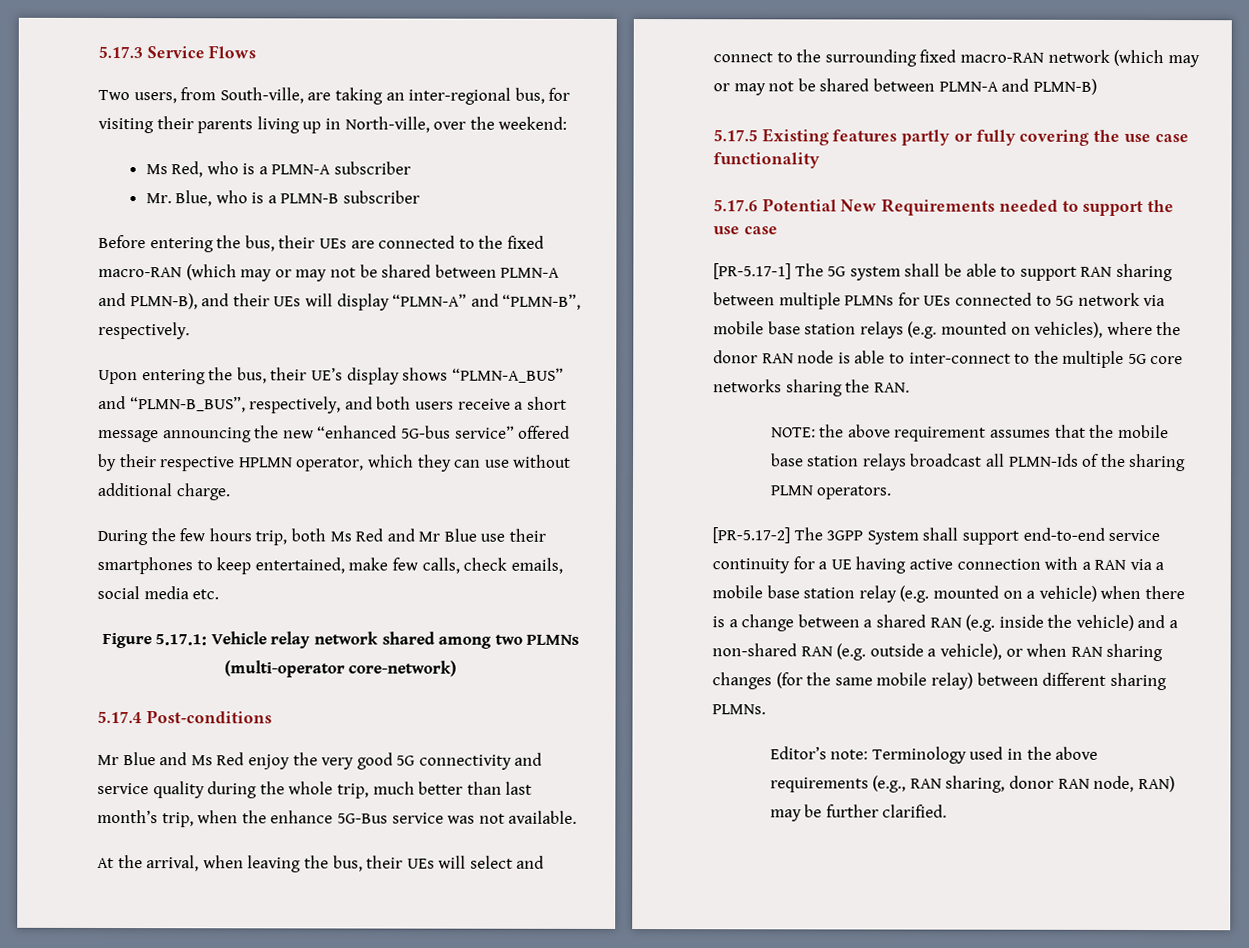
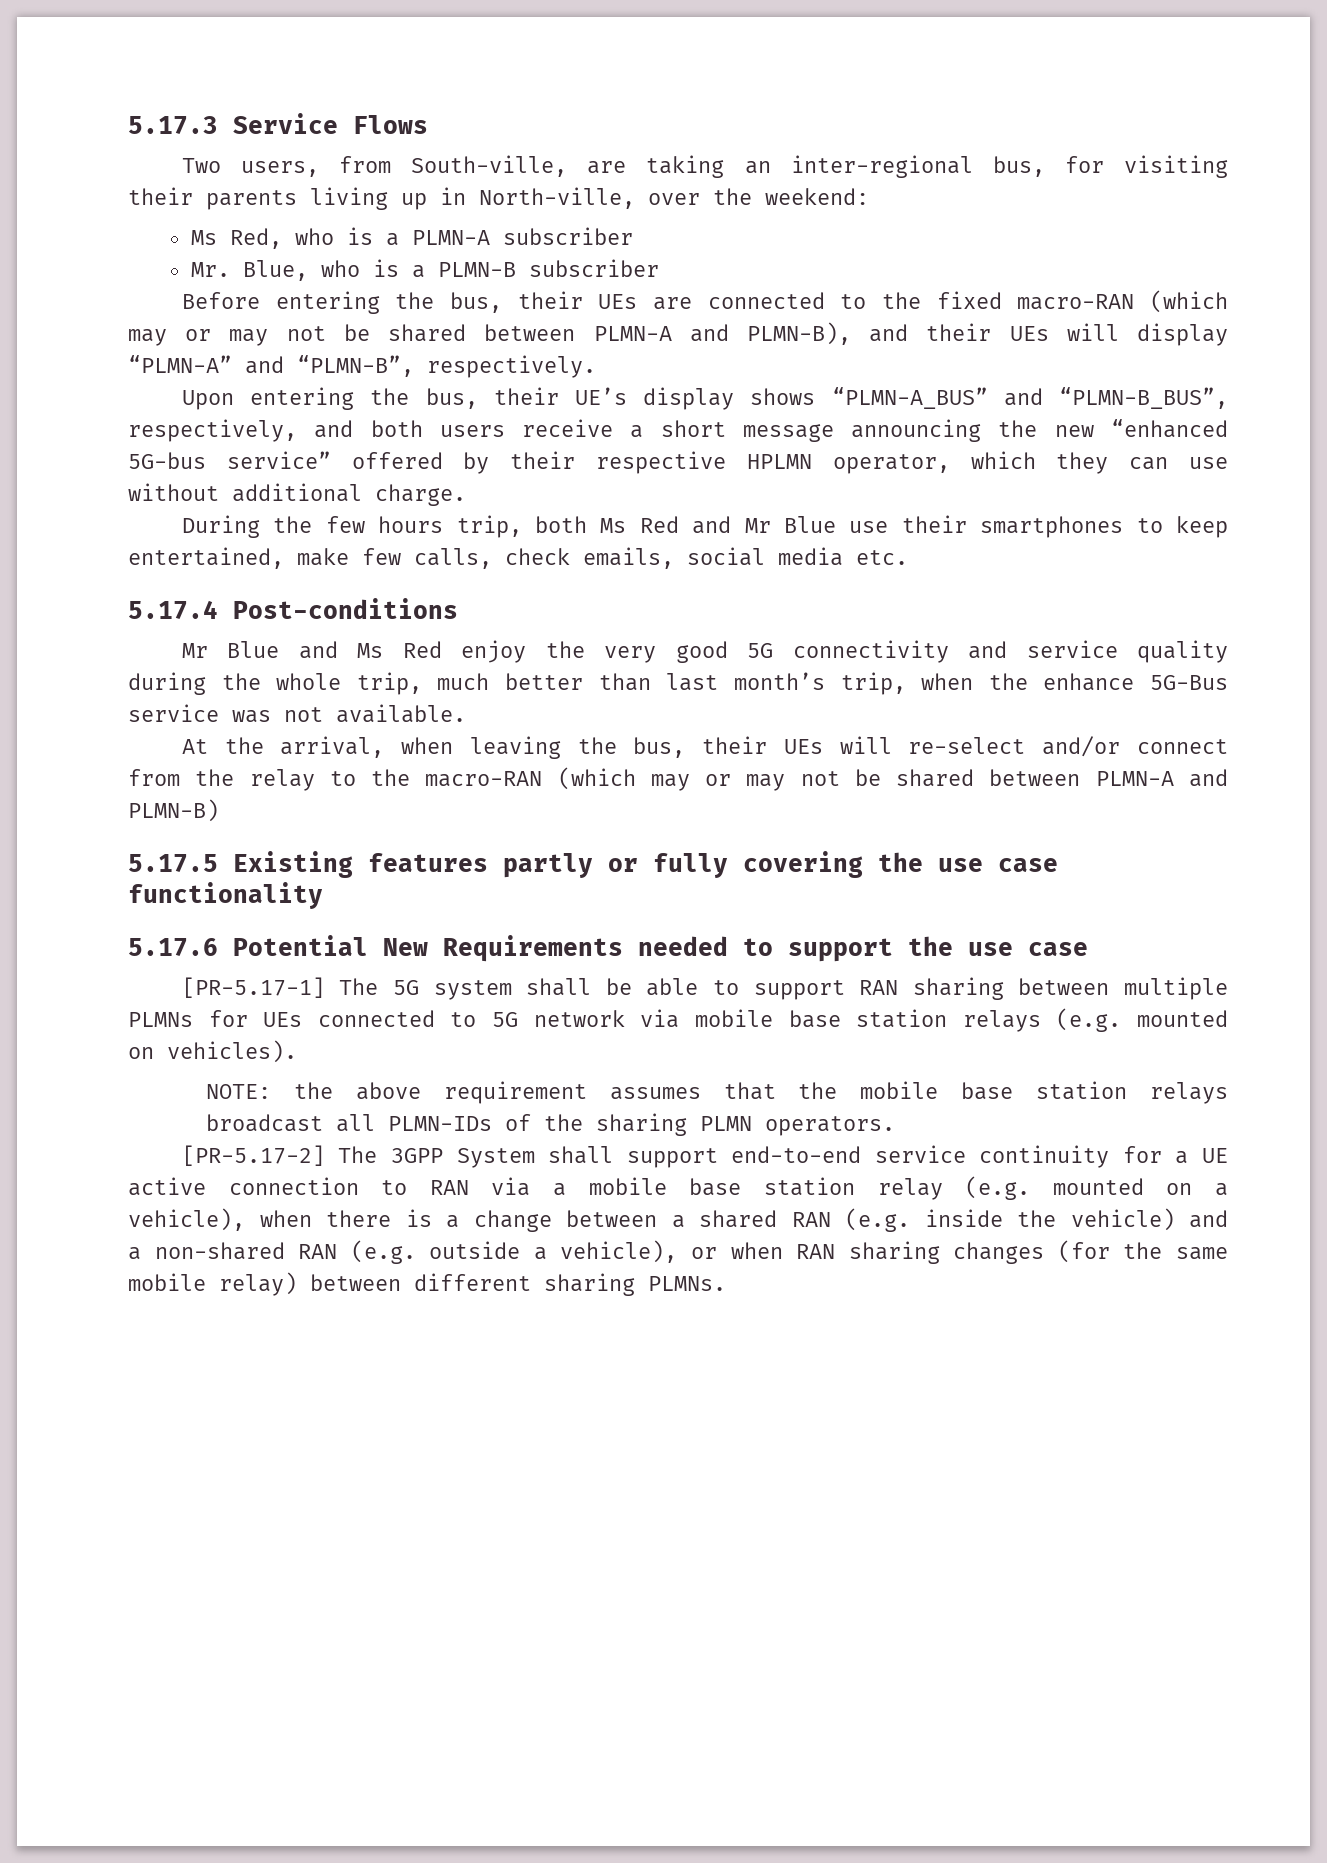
- Figure 5.17.1: Vehicle relay network shared among two PLMNs (multi-operator core-network)
- At the arrival, when leaving the bus, their UEs will select and connect to the surrounding fixed macro-RAN network (which may or may not be shared between PLMN-A and PLMN-B)
+ At the arrival, when leaving the bus, their UEs will re-select and/or connect from the relay to the macro-RAN (which may or may not be shared between PLMN-A and PLMN-B)
- [PR-5.17-1] The 5G system shall be able to support RAN sharing between multiple PLMNs for UEs connected to 5G network via mobile base station relays (e.g. mounted on vehicles), where the donor RAN node is able to inter-connect to the multiple 5G core networks sharing the RAN.
+ [PR-5.17-1] The 5G system shall be able to support RAN sharing between multiple PLMNs for UEs connected to 5G network via mobile base station relays (e.g. mounted on vehicles).
- NOTE: the above requirement assumes that the mobile base station relays broadcast all PLMN-Ids of the sharing PLMN operators.
+ NOTE: the above requirement assumes that the mobile base station relays broadcast all PLMN-IDs of the sharing PLMN operators.
- [PR-5.17-2] The 3GPP System shall support end-to-end service continuity for a UE having active connection with a RAN via a mobile base station relay (e.g. mounted on a vehicle) when there is a change between a shared RAN (e.g. inside the vehicle) and a non-shared RAN (e.g. outside a vehicle), or when RAN sharing changes (for the same mobile relay) between different sharing PLMNs.
+ [PR-5.17-2] The 3GPP System shall support end-to-end service continuity for a UE active connection to RAN via a mobile base station relay (e.g. mounted on a vehicle), when there is a change between a shared RAN (e.g. inside the vehicle) and a non-shared RAN (e.g. outside a vehicle), or when RAN sharing changes (for the same mobile relay) between different sharing PLMNs.
- Editor’s note: Terminology used in the above requirements (e.g., RAN sharing, donor RAN node, RAN) may be further clarified.

